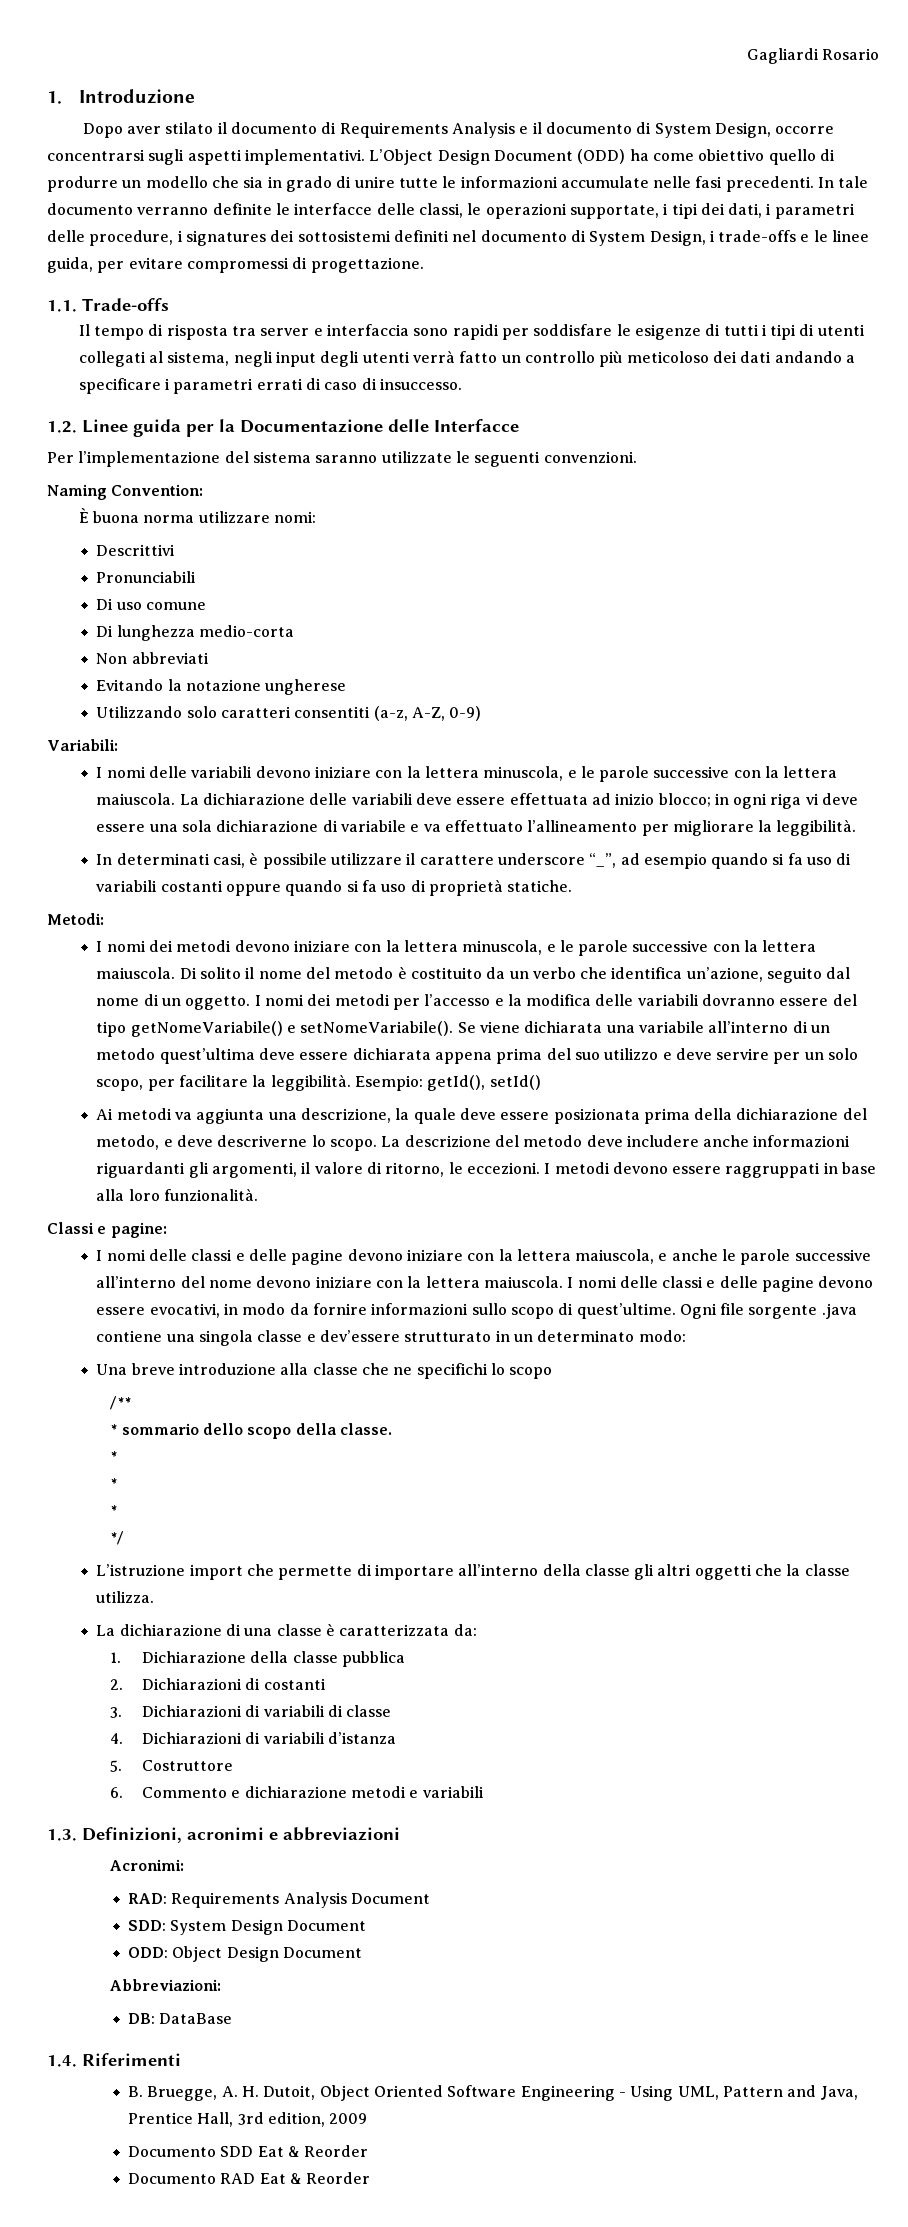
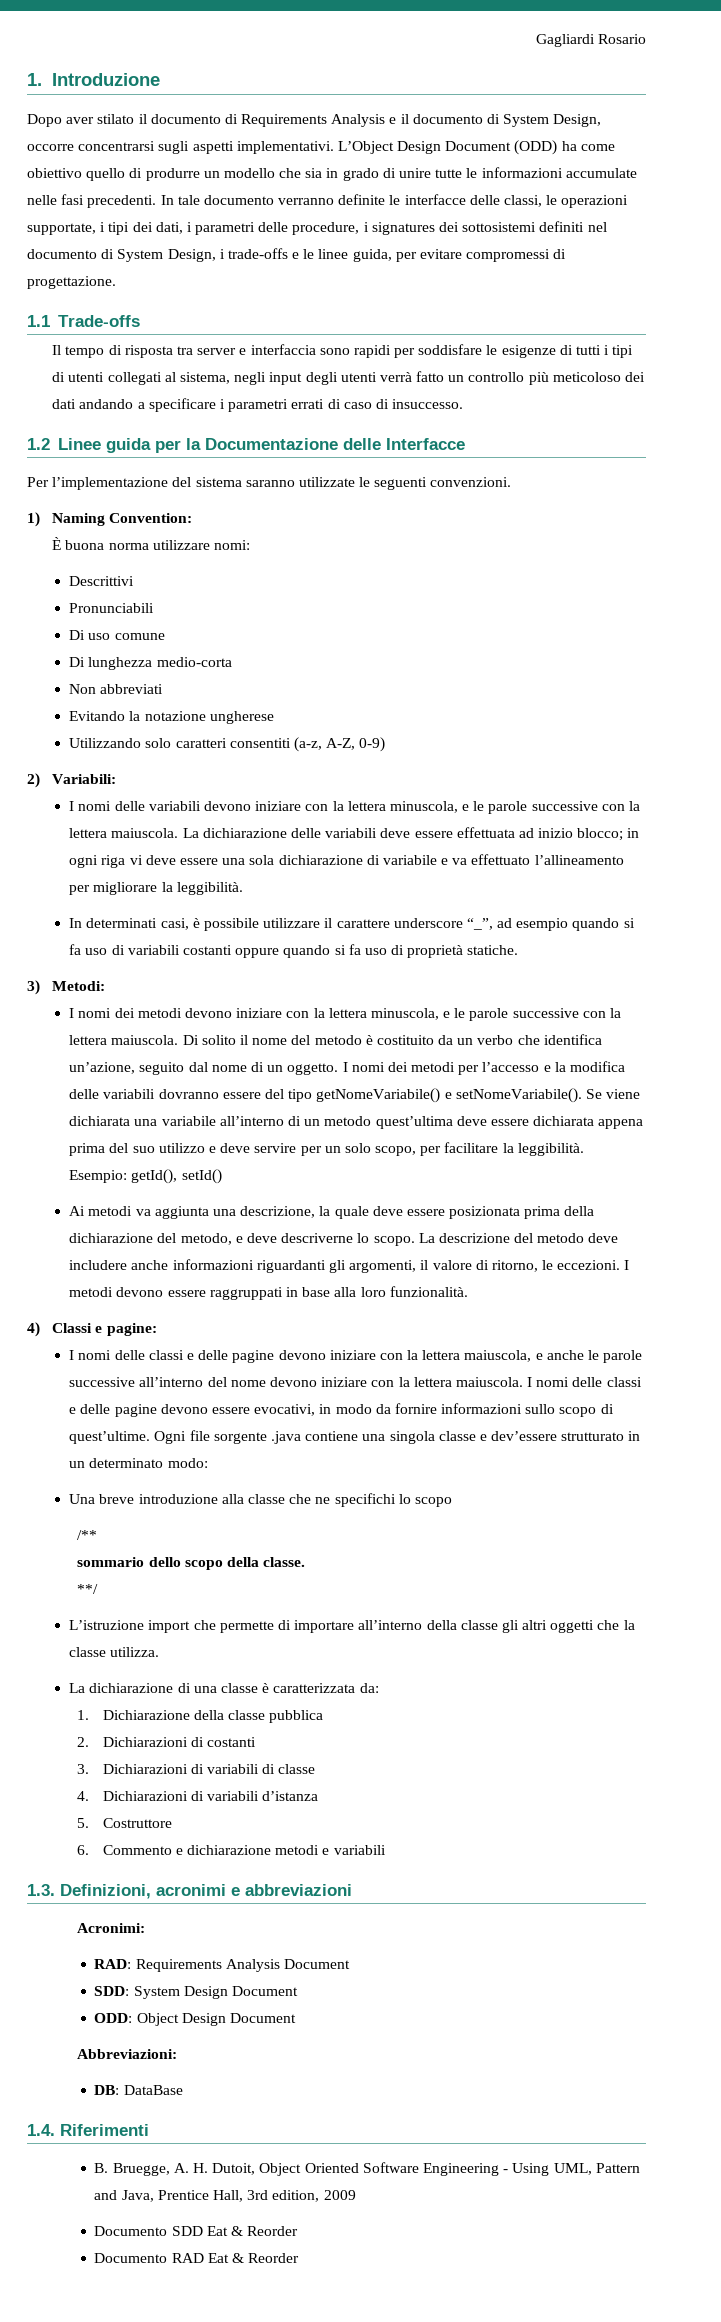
- 1.1. Trade-offs
+ 1.1 Trade-offs
- 1.2. Linee guida per la Documentazione delle Interfacce
+ 1.2 Linee guida per la Documentazione delle Interfacce
- Naming Convention:
+ 1) Naming Convention:
- Variabili:
+ 2) Variabili:
- Metodi:
+ 3) Metodi:
- Classi e pagine:
+ 4) Classi e pagine:
- * sommario dello scopo della classe.
- *
- *
- *
- */
+ sommario dello scopo della classe.
+ **/

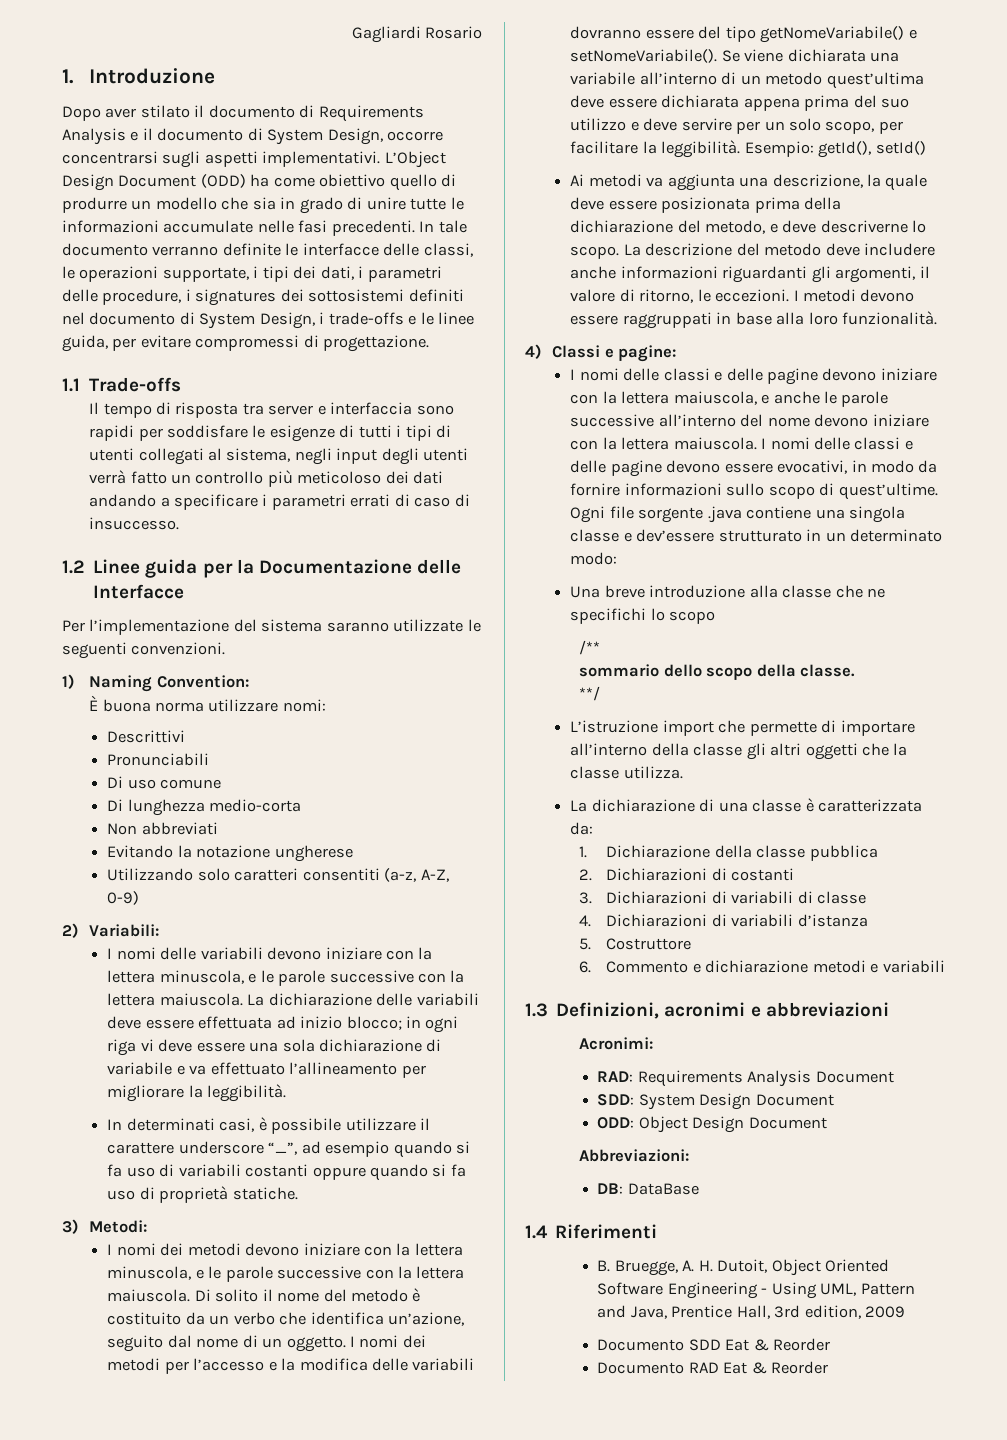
- 1.3. Definizioni, acronimi e abbreviazioni
+ 1.3 Definizioni, acronimi e abbreviazioni
- 1.4. Riferimenti
+ 1.4 Riferimenti

